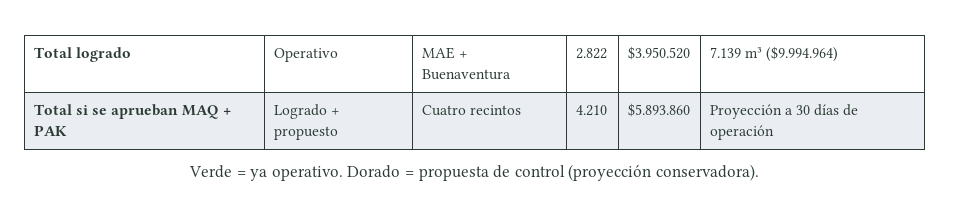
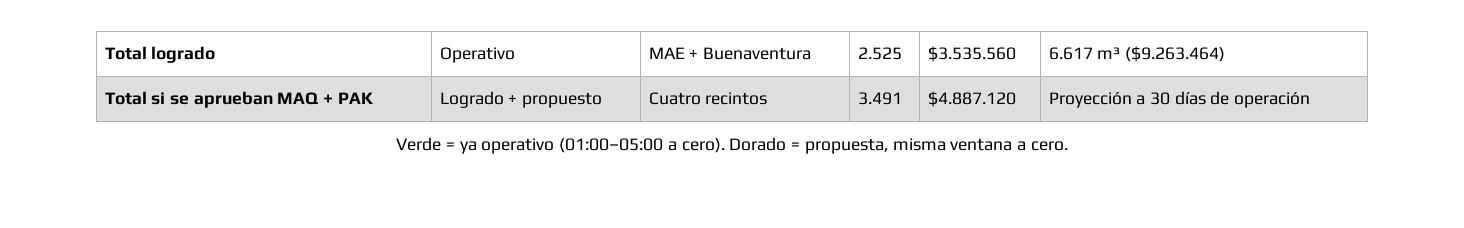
- Total logrado | Operativo | MAE + Buenaventura | 2.822 | $3.950.520 | 7.139 m³ ($9.994.964)
+ Total logrado | Operativo | MAE + Buenaventura | 2.525 | $3.535.560 | 6.617 m³ ($9.263.464)
- Total si se aprueban MAQ + PAK | Logrado + propuesto | Cuatro recintos | 4.210 | $5.893.860 | Proyección a 30 días de operación
+ Total si se aprueban MAQ + PAK | Logrado + propuesto | Cuatro recintos | 3.491 | $4.887.120 | Proyección a 30 días de operación
- Verde = ya operativo. Dorado = propuesta de control (proyección conservadora).
+ Verde = ya operativo (01:00–05:00 a cero). Dorado = propuesta, misma ventana a cero.

